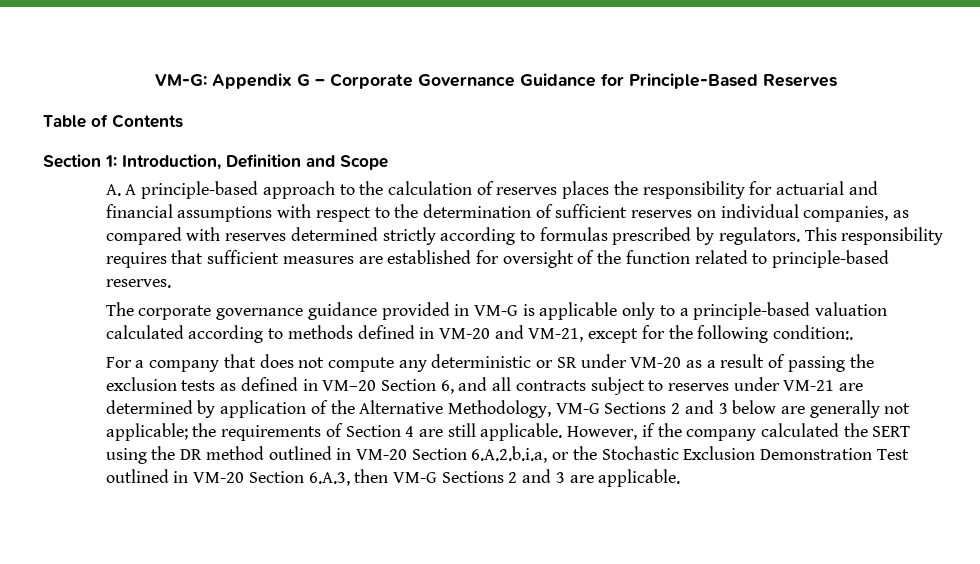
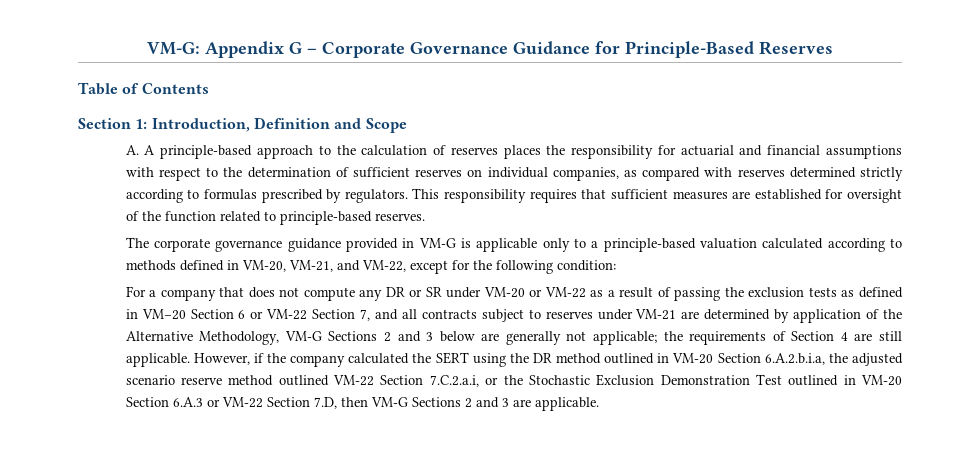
- The corporate governance guidance provided in VM-G is applicable only to a principle-based valuation calculated according to methods defined in VM-20 and VM-21, except for the following condition:.
+ The corporate governance guidance provided in VM-G is applicable only to a principle-based valuation calculated according to methods defined in VM-20, VM-21, and VM-22, except for the following condition:
- For a company that does not compute any deterministic or SR under VM-20 as a result of passing the exclusion tests as defined in VM–20 Section 6, and all contracts subject to reserves under VM-21 are determined by application of the Alternative Methodology, VM-G Sections 2 and 3 below are generally not applicable; the requirements of Section 4 are still applicable.
+ For a company that does not compute any DR or SR under VM-20 or VM-22 as a result of passing the exclusion tests as defined in VM–20 Section 6 or VM-22 Section 7, and all contracts subject to reserves under VM-21 are determined by application of the Alternative Methodology, VM-G Sections 2 and 3 below are generally not applicable; the requirements of Section 4 are still applicable.
- However, if the company calculated the SERT using the DR method outlined in VM-20 Section 6.A.2.b.i.a, or the Stochastic Exclusion Demonstration Test outlined in VM-20 Section 6.A.3, then VM-G Sections 2 and 3 are applicable.
+ However, if the company calculated the SERT using the DR method outlined in VM-20 Section 6.A.2.b.i.a, the adjusted scenario reserve method outlined VM-22 Section 7.C.2.a.i, or the Stochastic Exclusion Demonstration Test outlined in VM-20 Section 6.A.3 or VM-22 Section 7.D, then VM-G Sections 2 and 3 are applicable.

